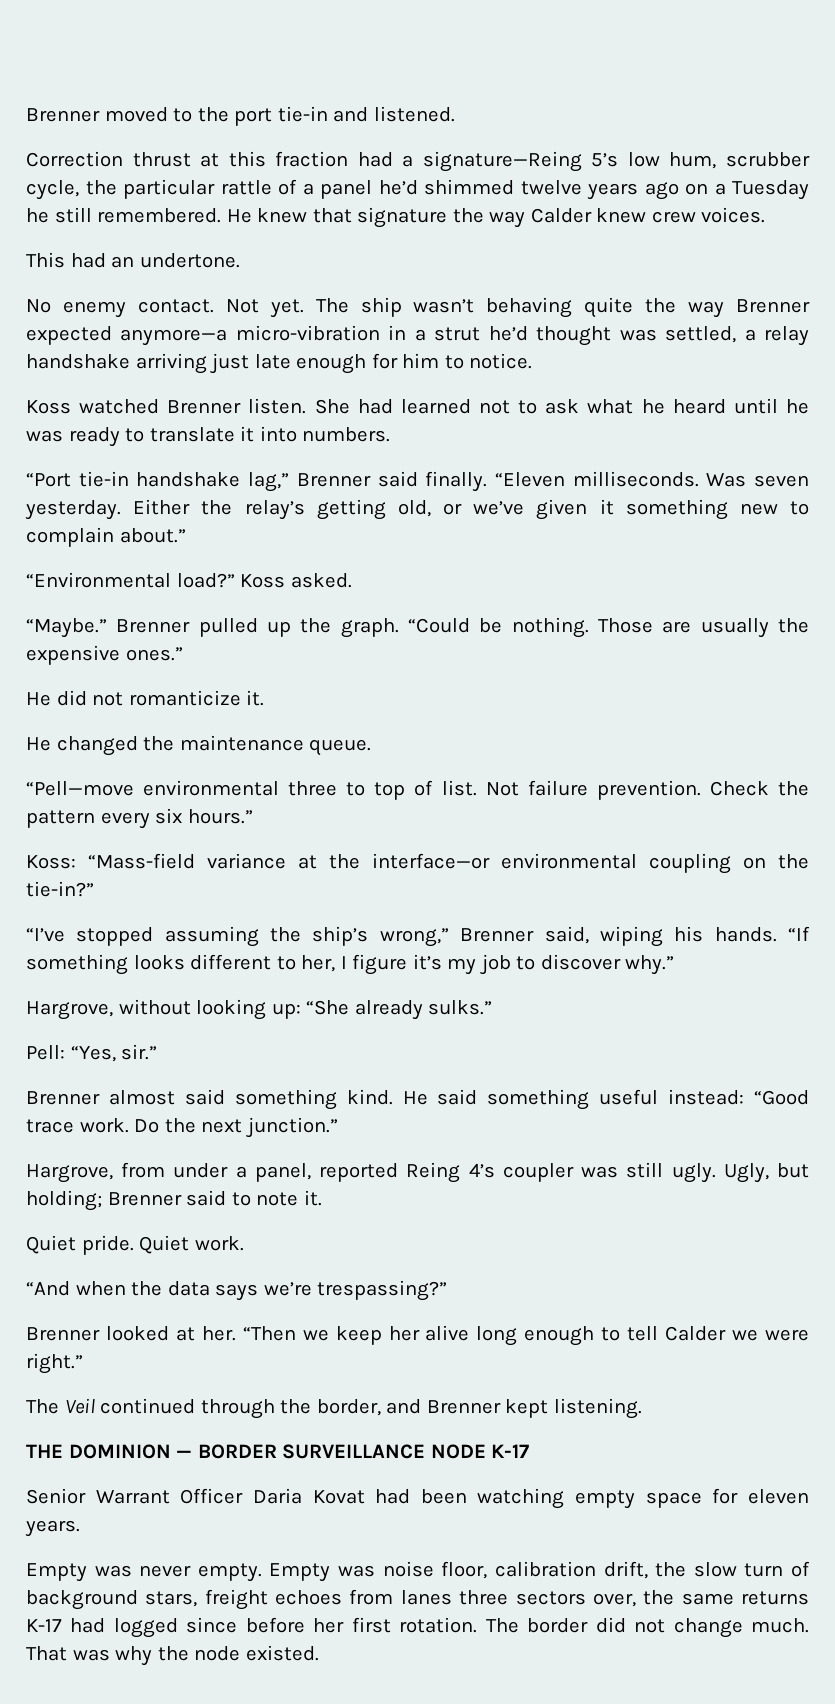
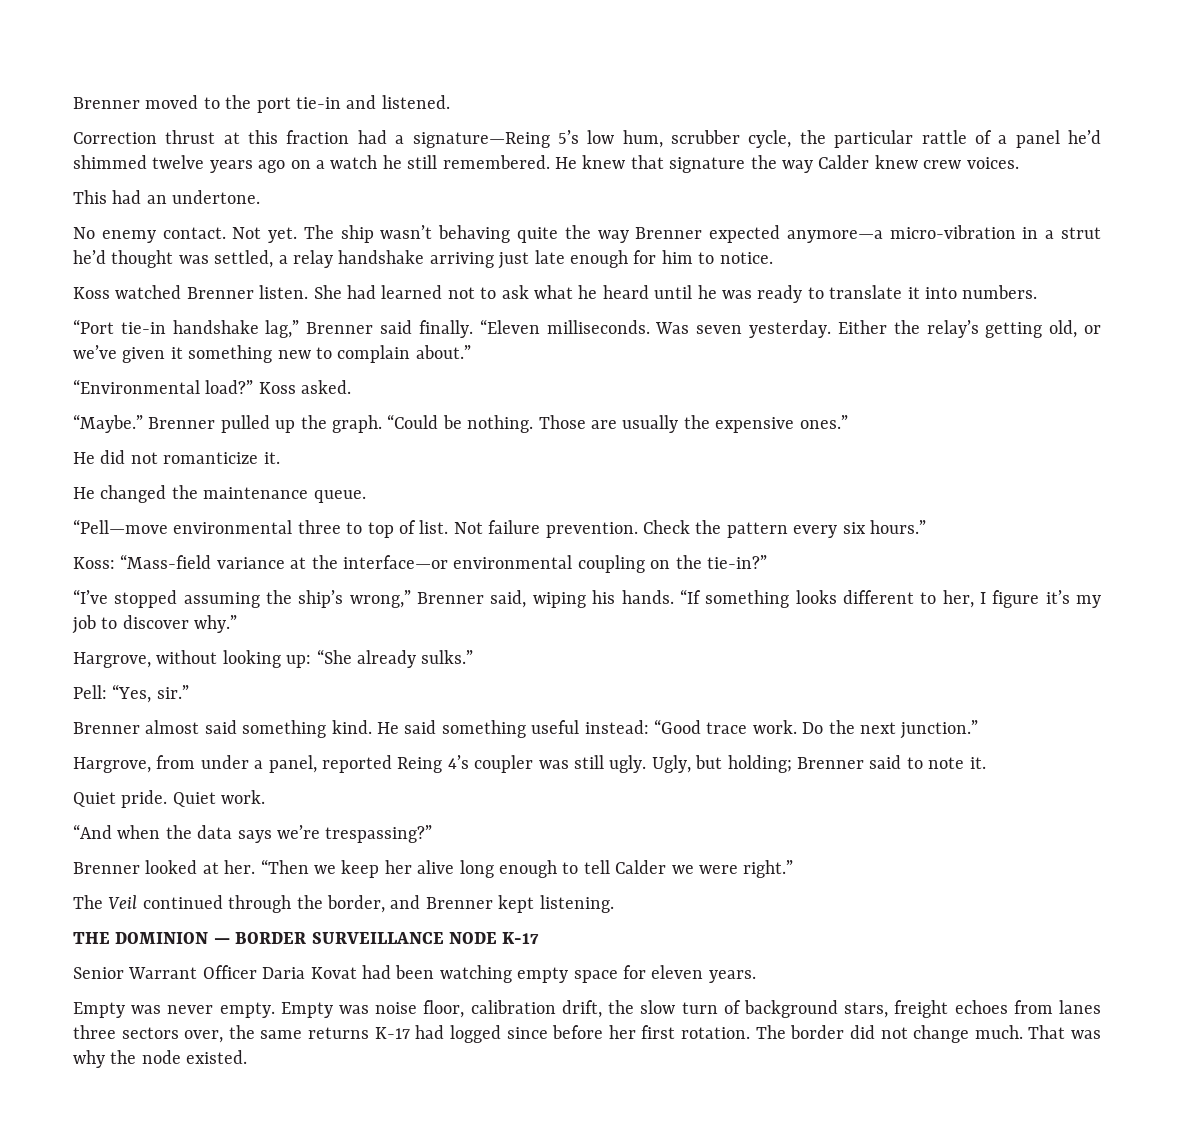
- Correction thrust at this fraction had a signature—Reing 5’s low hum, scrubber cycle, the particular rattle of a panel he’d shimmed twelve years ago on a Tuesday he still remembered.
+ Correction thrust at this fraction had a signature—Reing 5’s low hum, scrubber cycle, the particular rattle of a panel he’d shimmed twelve years ago on a watch he still remembered.

